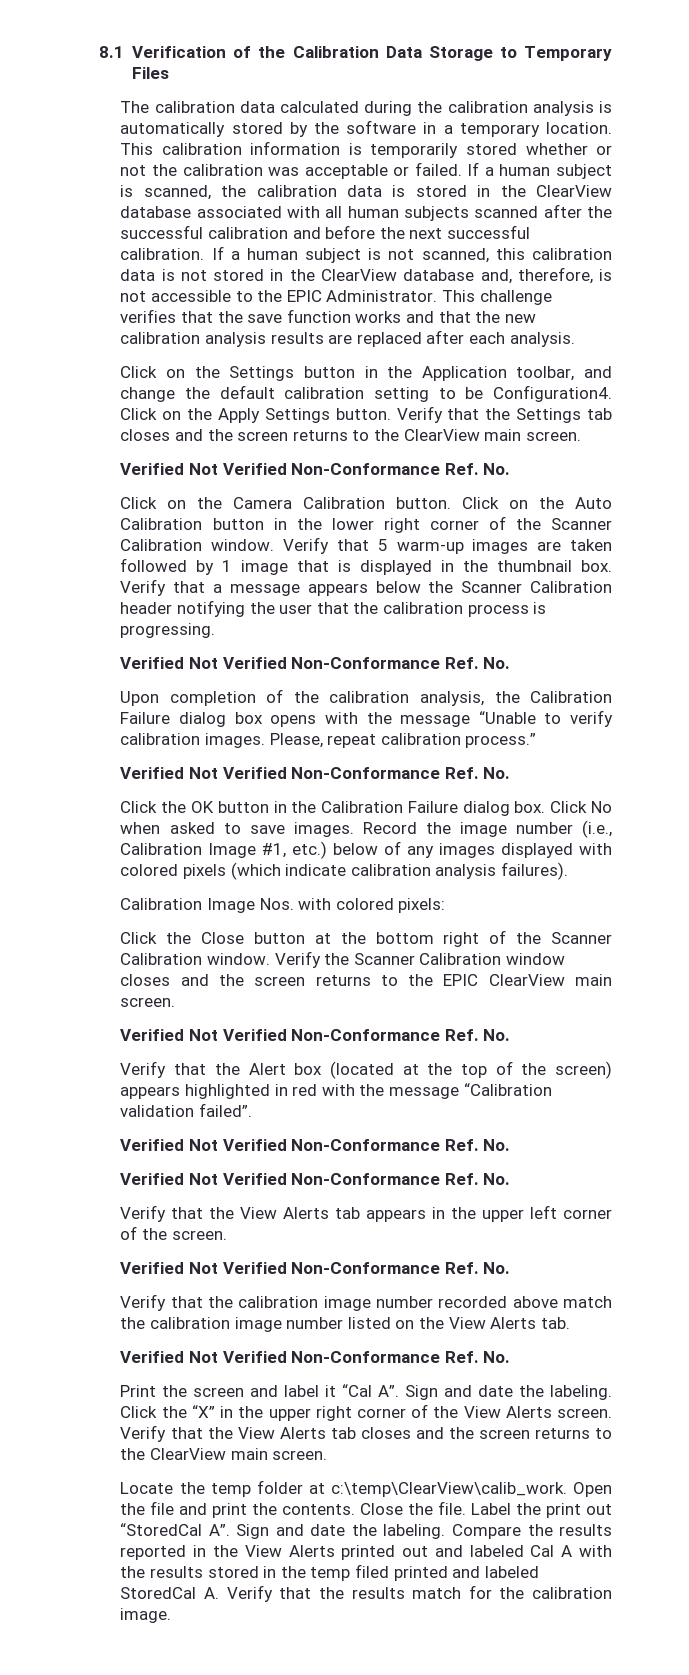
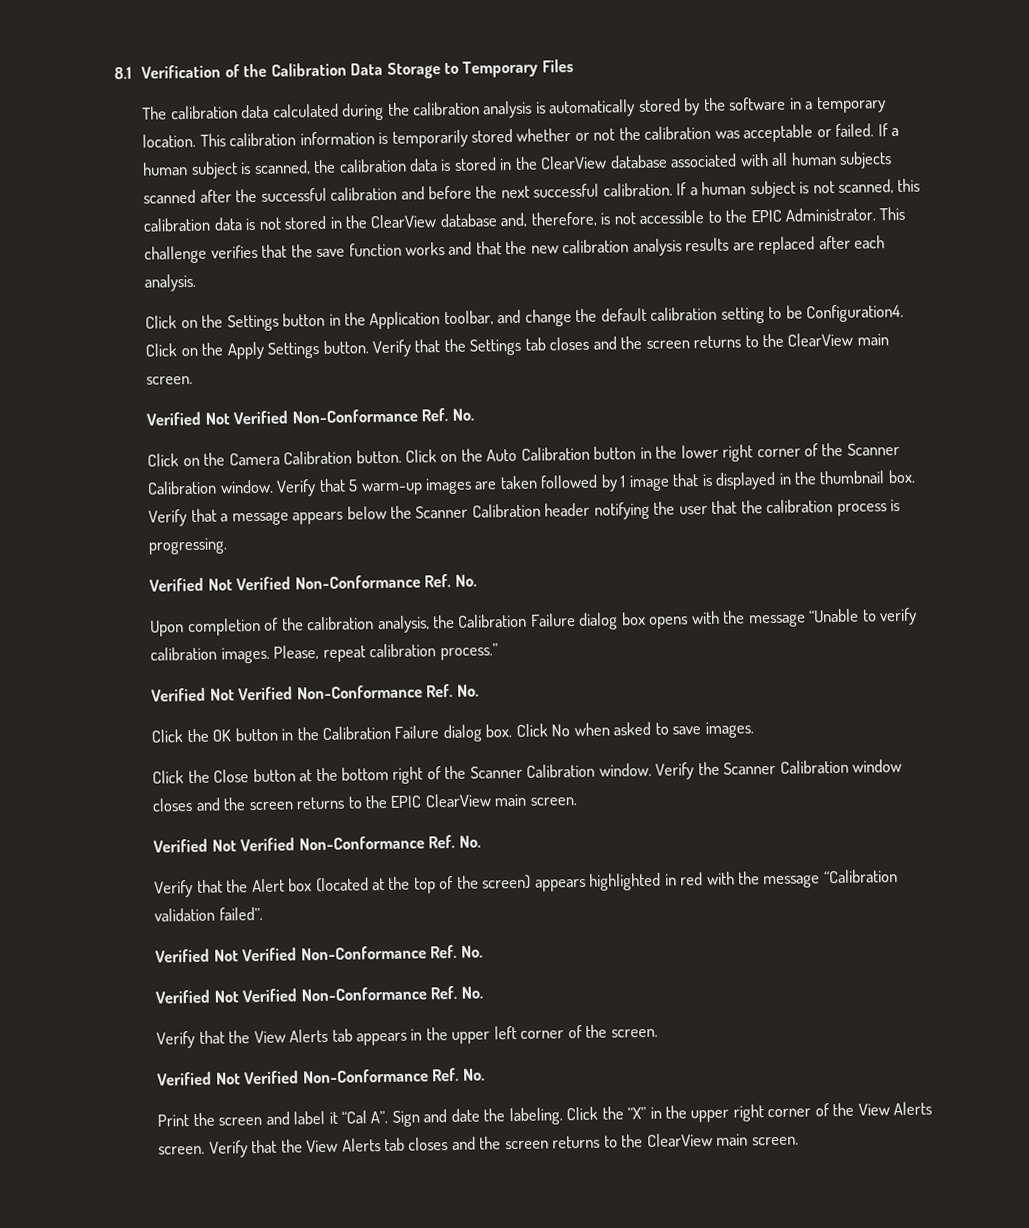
- Record the image number (i.e., Calibration Image #1, etc.) below of any images displayed with colored pixels (which indicate calibration analysis failures).
- Calibration Image Nos. with colored pixels:
- Verify that the calibration image number recorded above match the calibration image number listed on the View Alerts tab.
- Verified Not Verified Non-Conformance Ref. No.
- Locate the temp folder at c:\temp\ClearView\calib_work. Open the file and print the contents. Close the file. Label the print out “StoredCal A”. Sign and date the labeling. Compare the results reported in the View Alerts printed out and labeled Cal A with the results stored in the temp filed printed and labeled StoredCal A. Verify that the results match for the calibration image.

